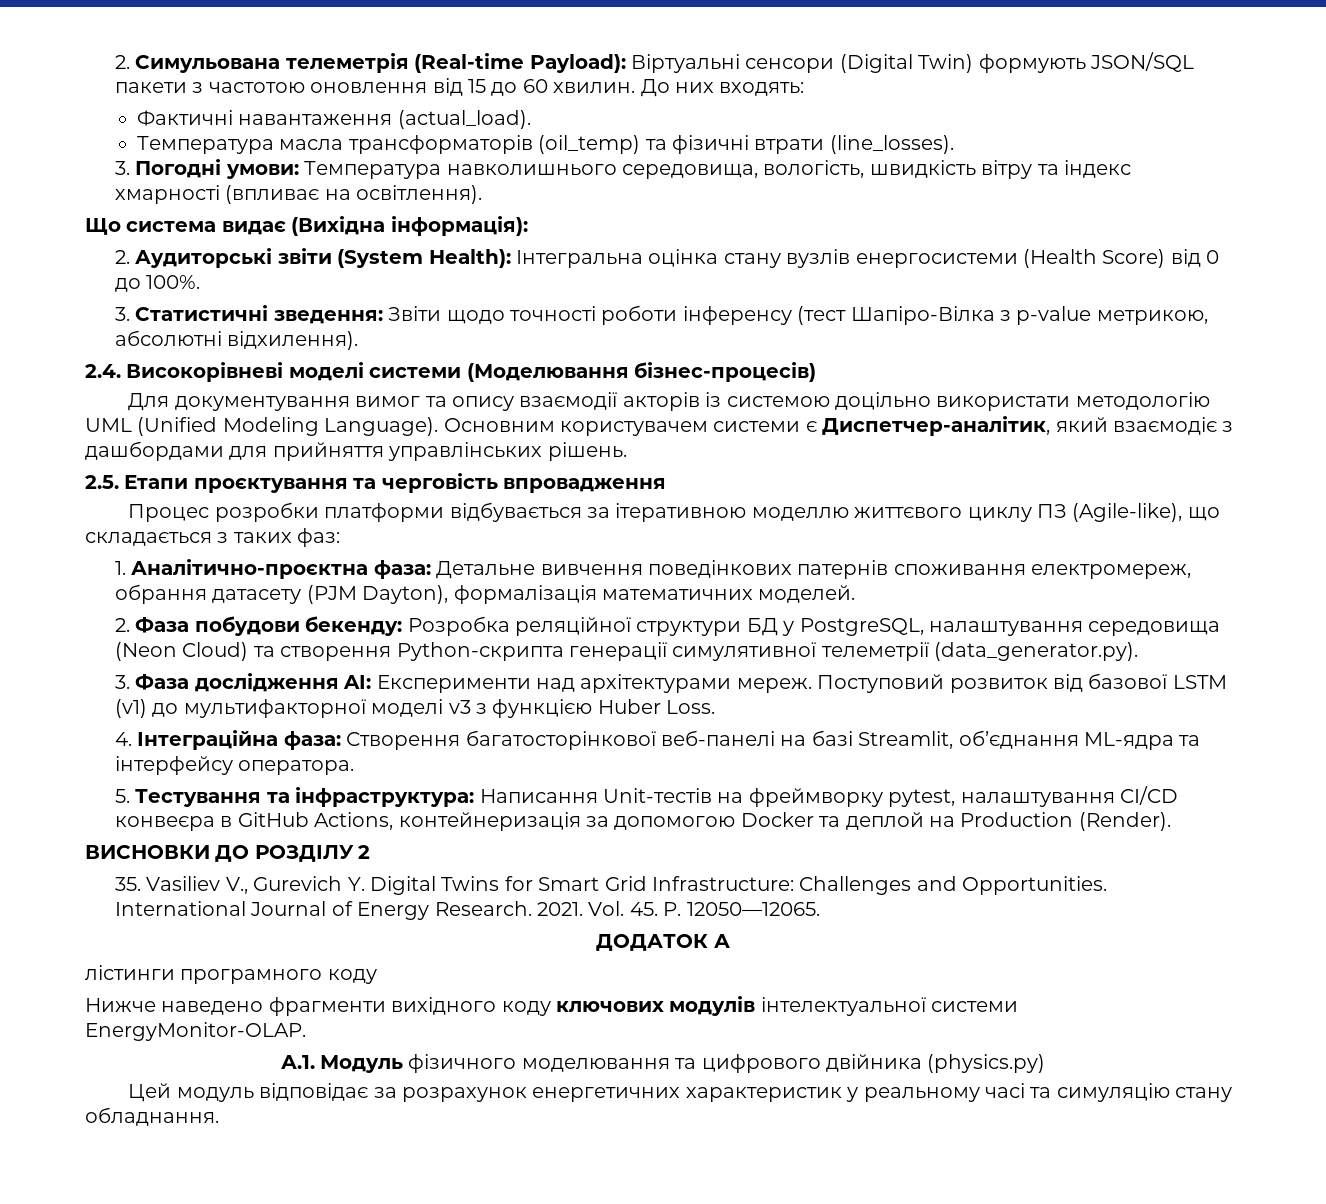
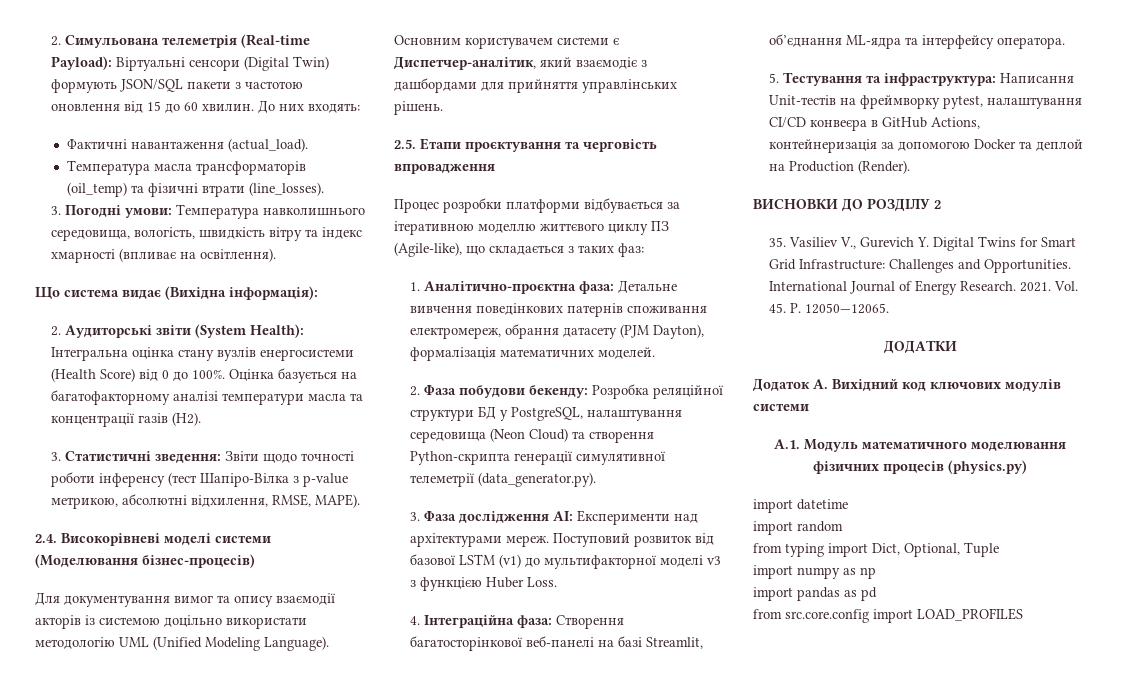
+ Оцінка базується на багатофакторному аналізі температури масла та концентрації газів (H2).
- 3. Статистичні зведення: Звіти щодо точності роботи інференсу (тест Шапіро-Вілка з p-value метрикою, абсолютні відхилення).
+ 3. Статистичні зведення: Звіти щодо точності роботи інференсу (тест Шапіро-Вілка з p-value метрикою, абсолютні відхилення, RMSE, MAPE).
- ДОДАТОК А
- лістинги програмного коду
- Нижче наведено фрагменти вихідного коду ключових модулів інтелектуальної системи EnergyMonitor-OLAP.
+ ДОДАТКИ
+ Додаток А. Вихідний код ключових модулів системи
- А.1. Модуль фізичного моделювання та цифрового двійника (physics.py)
- Цей модуль відповідає за розрахунок енергетичних характеристик у реальному часі та симуляцію стану обладнання.
+ А.1. Модуль математичного моделювання фізичних процесів (physics.py)
+ import datetime
+ import random
+ from typing import Dict, Optional, Tuple
+ import numpy as np
+ import pandas as pd
+ from src.core.config import LOAD_PROFILES

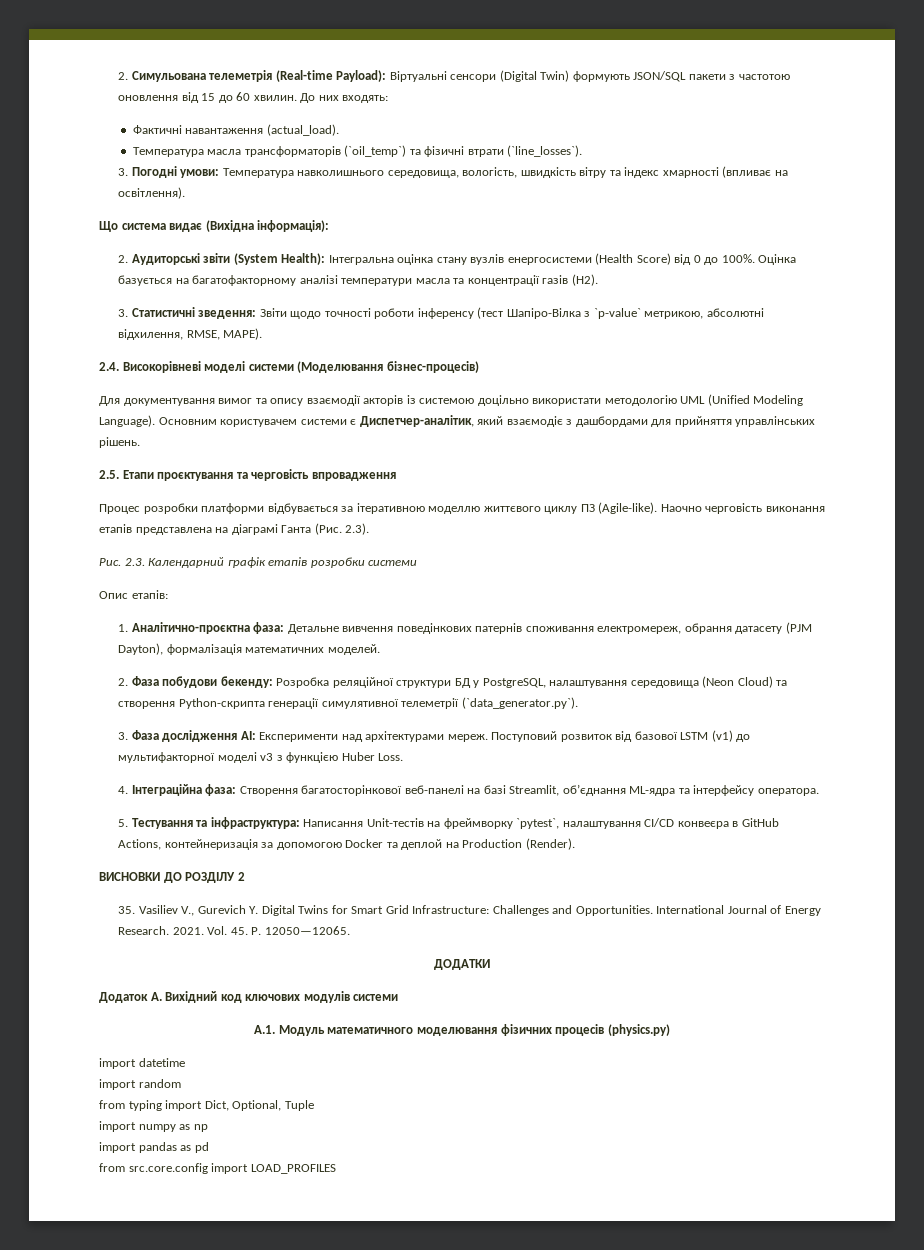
- Температура масла трансформаторів (oil_temp) та фізичні втрати (line_losses).
+ Температура масла трансформаторів (`oil_temp`) та фізичні втрати (`line_losses`).
- 3. Статистичні зведення: Звіти щодо точності роботи інференсу (тест Шапіро-Вілка з p-value метрикою, абсолютні відхилення, RMSE, MAPE).
+ 3. Статистичні зведення: Звіти щодо точності роботи інференсу (тест Шапіро-Вілка з `p-value` метрикою, абсолютні відхилення, RMSE, MAPE).
- Процес розробки платформи відбувається за ітеративною моделлю життєвого циклу ПЗ (Agile-like), що складається з таких фаз:
+ Процес розробки платформи відбувається за ітеративною моделлю життєвого циклу ПЗ (Agile-like). Наочно черговість виконання етапів представлена на діаграмі Ганта (Рис. 2.3).
+ Рис. 2.3. Календарний графік етапів розробки системи
+ Опис етапів:
- 2. Фаза побудови бекенду: Розробка реляційної структури БД у PostgreSQL, налаштування середовища (Neon Cloud) та створення Python-скрипта генерації симулятивної телеметрії (data_generator.py).
+ 2. Фаза побудови бекенду: Розробка реляційної структури БД у PostgreSQL, налаштування середовища (Neon Cloud) та створення Python-скрипта генерації симулятивної телеметрії (`data_generator.py`).
- 5. Тестування та інфраструктура: Написання Unit-тестів на фреймворку pytest, налаштування CI/CD конвеєра в GitHub Actions, контейнеризація за допомогою Docker та деплой на Production (Render).
+ 5. Тестування та інфраструктура: Написання Unit-тестів на фреймворку `pytest`, налаштування CI/CD конвеєра в GitHub Actions, контейнеризація за допомогою Docker та деплой на Production (Render).

